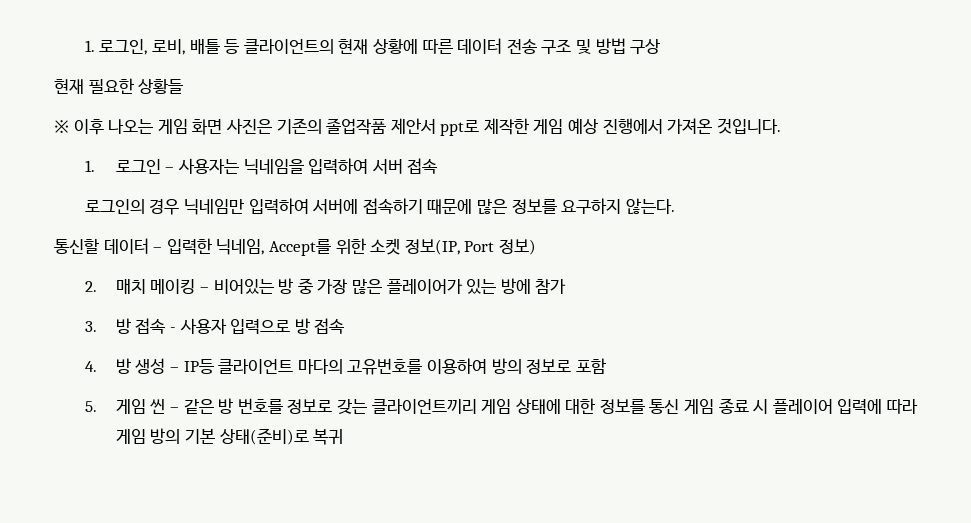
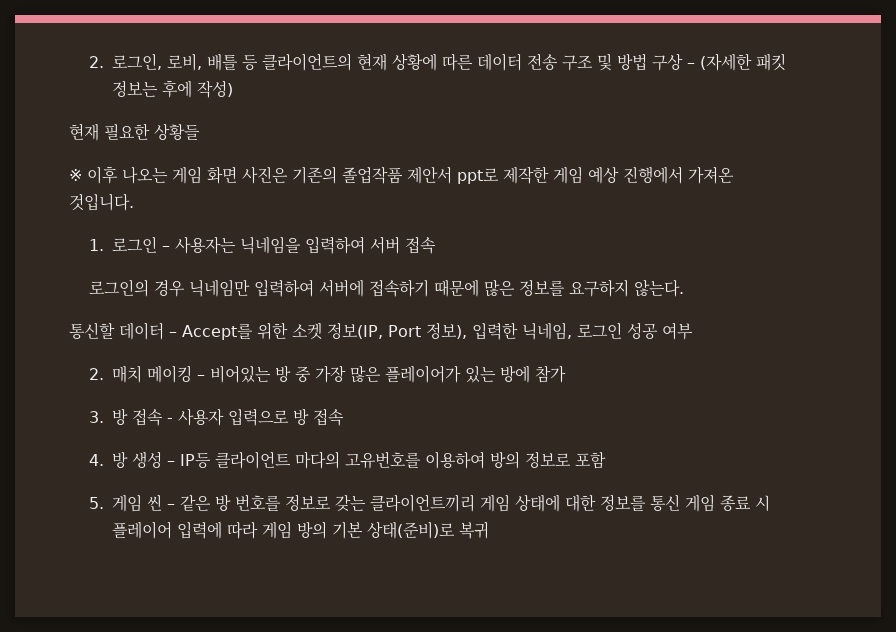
- 1. 로그인, 로비, 배틀 등 클라이언트의 현재 상황에 따른 데이터 전송 구조 및 방법 구상
+ 2. 로그인, 로비, 배틀 등 클라이언트의 현재 상황에 따른 데이터 전송 구조 및 방법 구상 – (자세한 패킷 정보는 후에 작성)
- 통신할 데이터 – 입력한 닉네임, Accept를 위한 소켓 정보(IP, Port 정보)
+ 통신할 데이터 – Accept를 위한 소켓 정보(IP, Port 정보), 입력한 닉네임, 로그인 성공 여부

